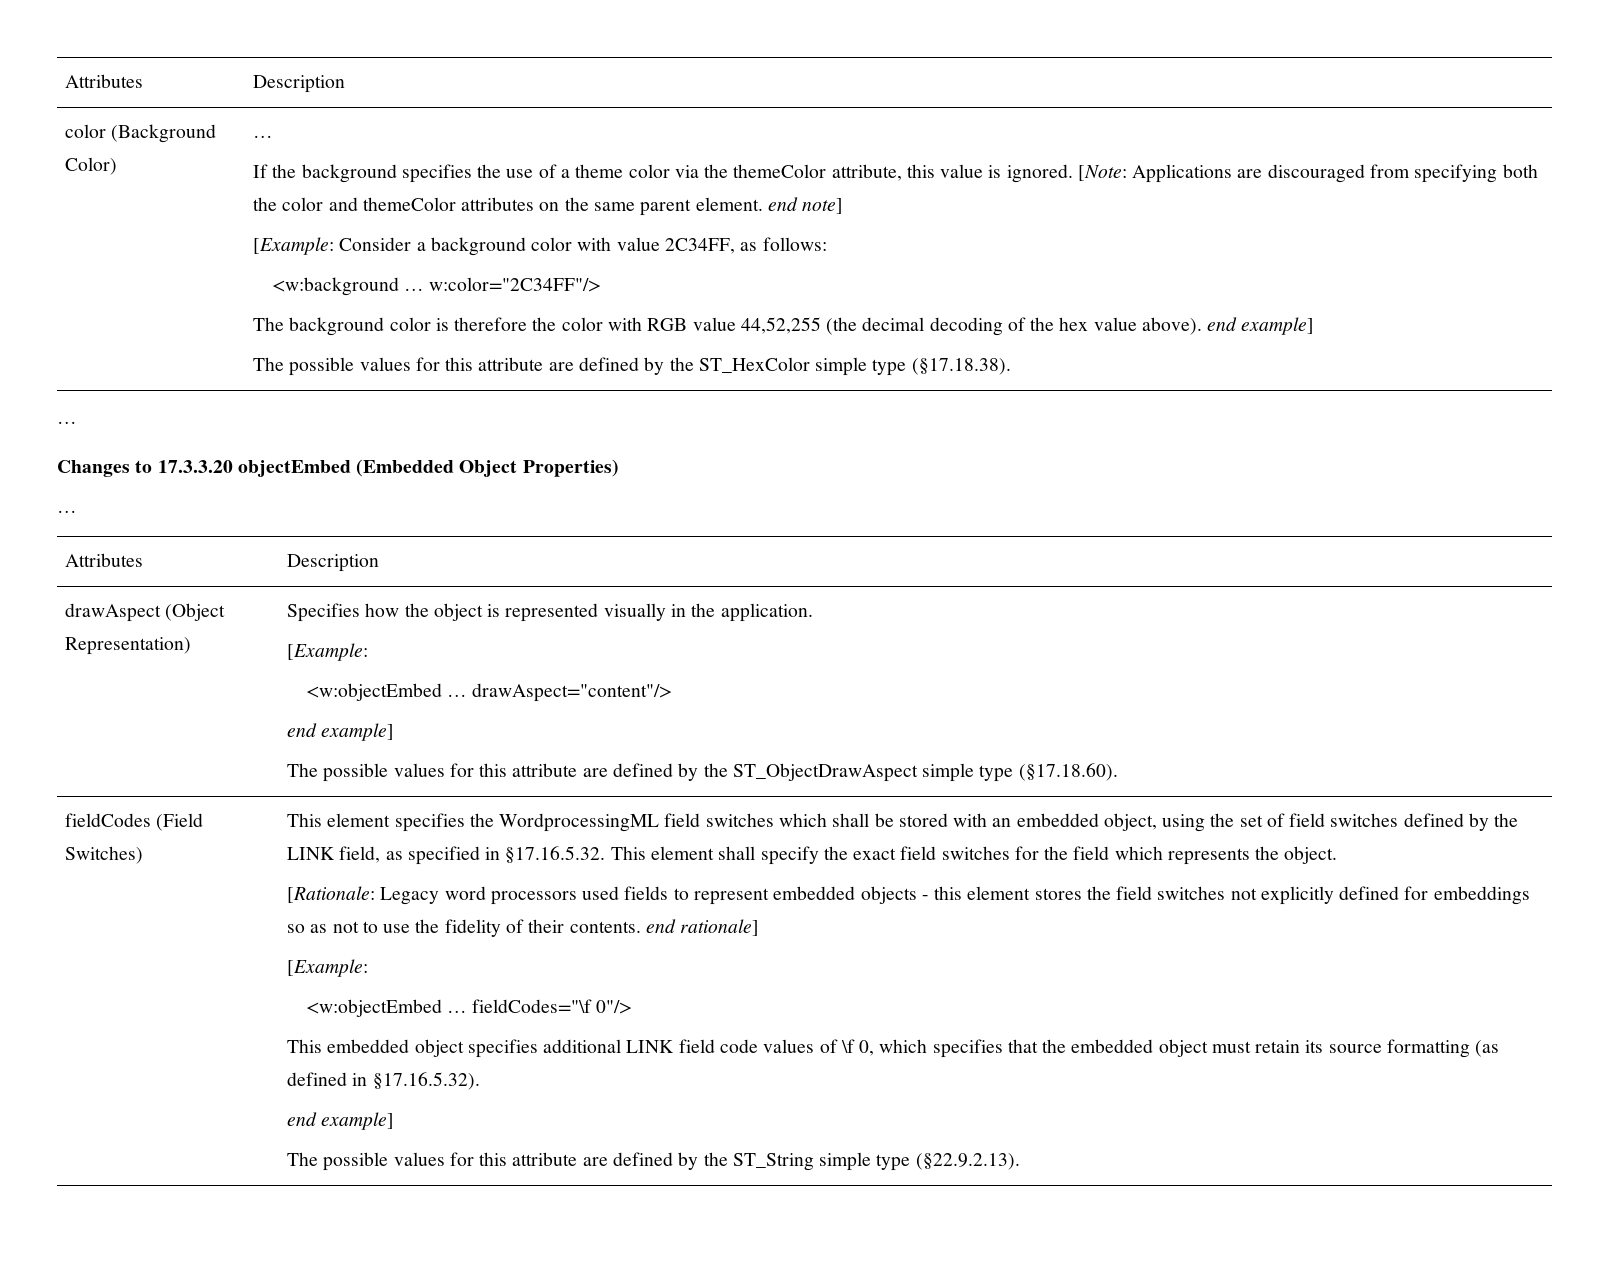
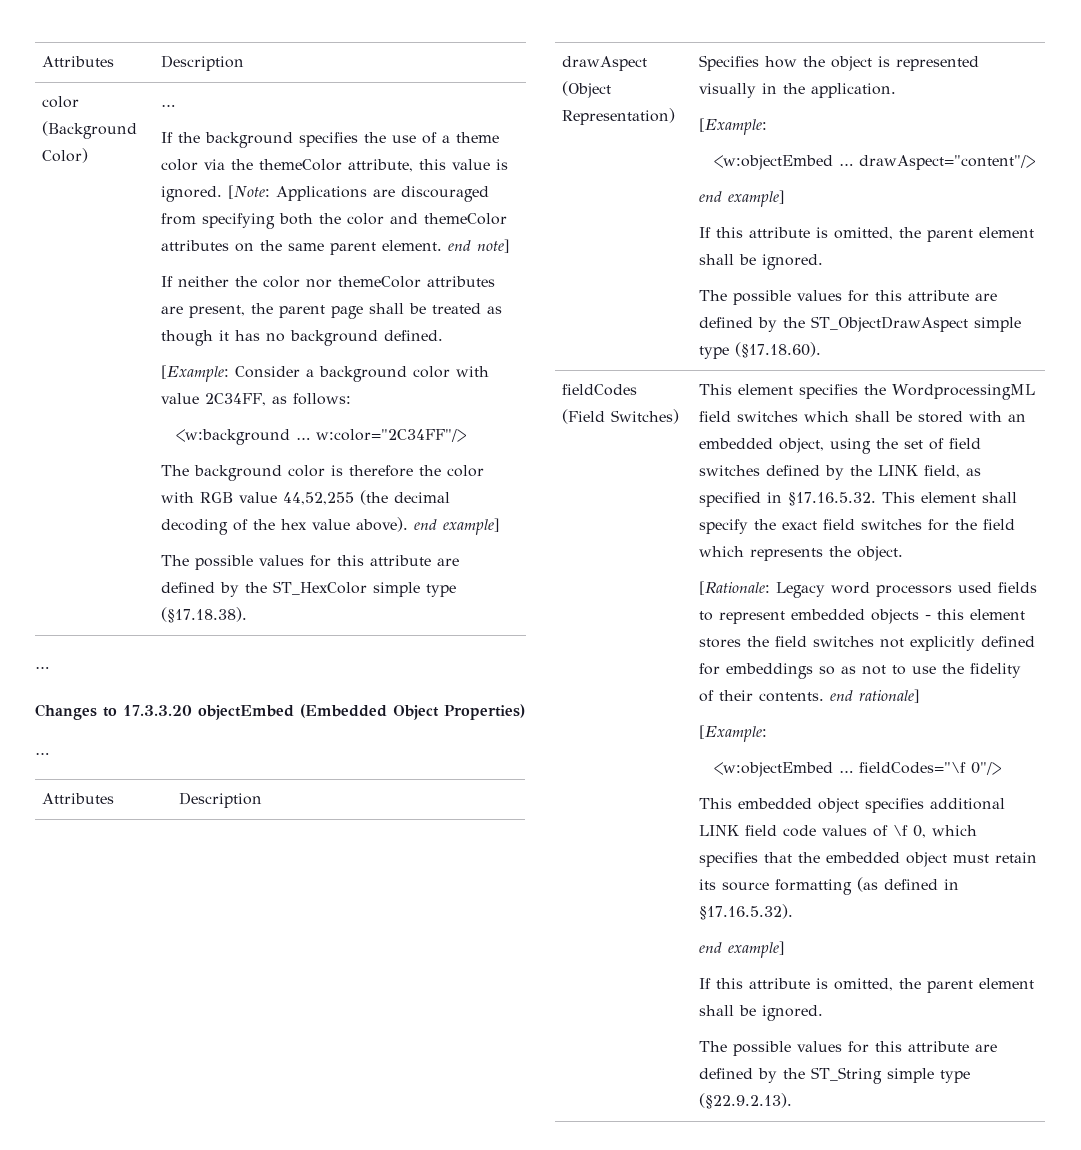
+ If neither the color nor themeColor attributes are present, the parent page shall be treated as though it has no background defined.
  <w:objectEmbed … drawAspect="content"/>
  end example]
+ If this attribute is omitted, the parent element shall be ignored.
  This embedded object specifies additional LINK field code values of \f 0, which specifies that the embedded object must retain its source formatting (as defined in §17.16.5.32).
  end example]
+ If this attribute is omitted, the parent element shall be ignored.

